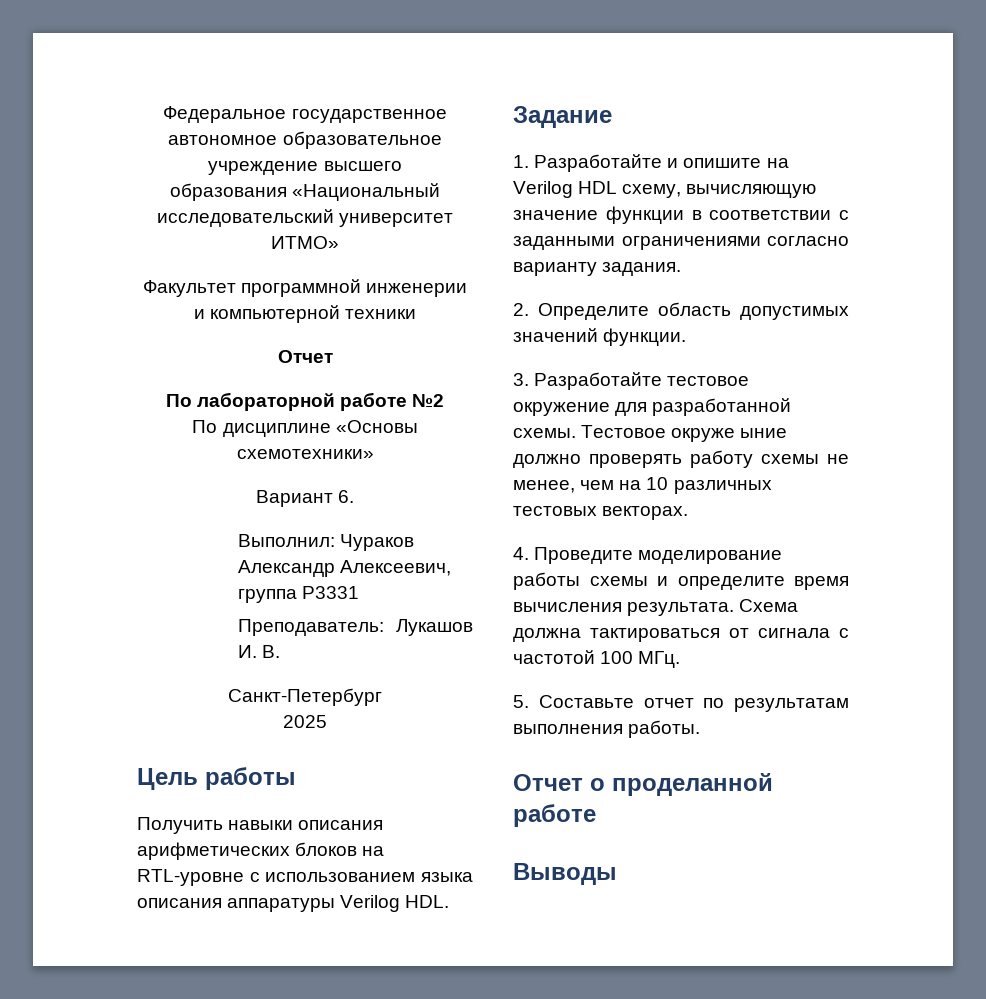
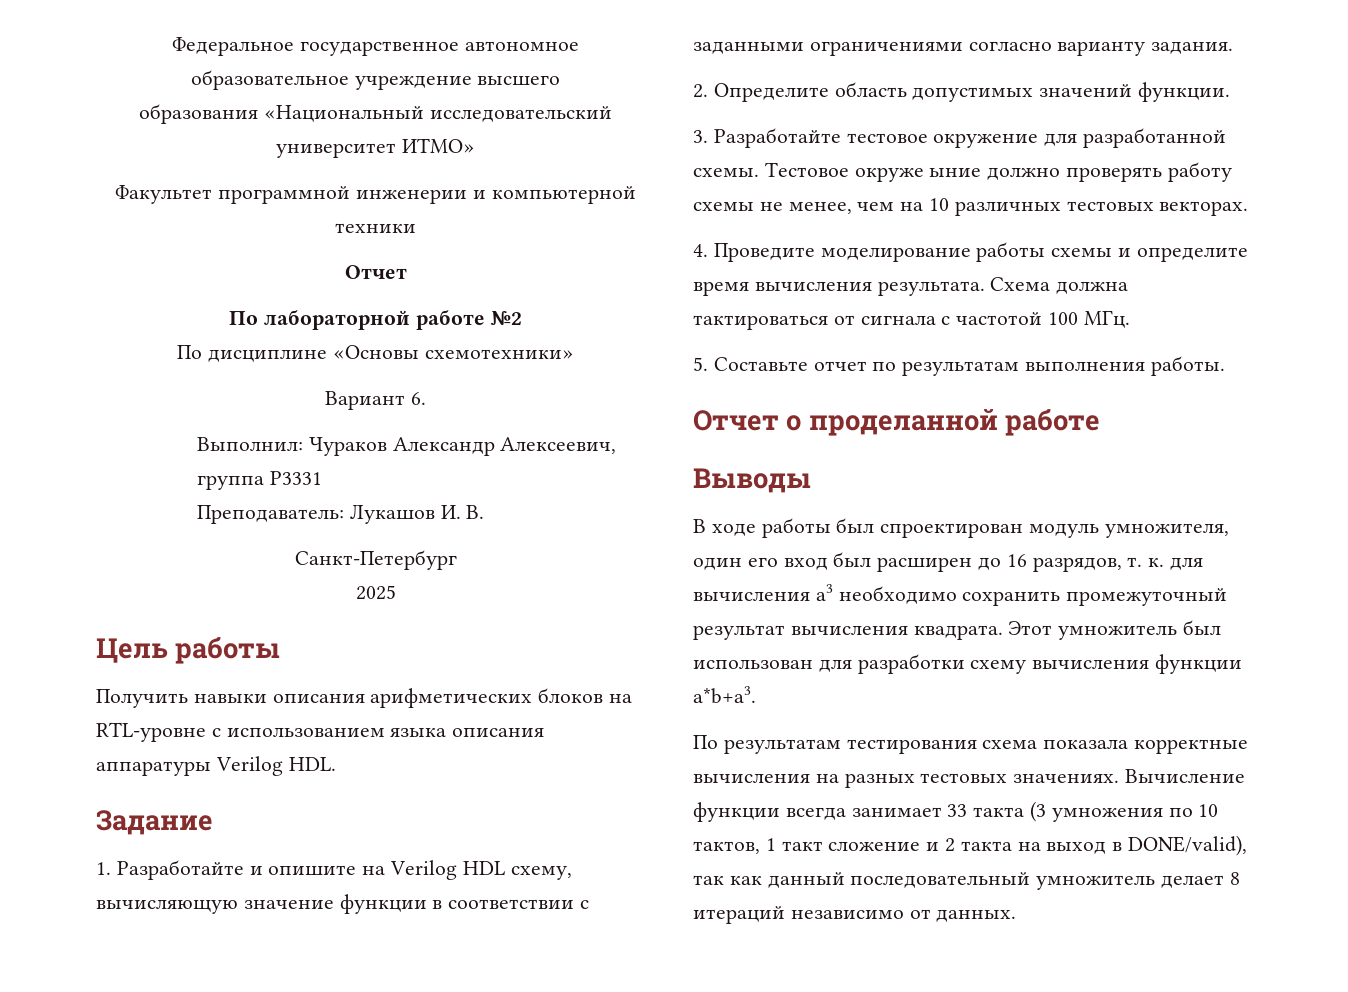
+ В ходе работы был спроектирован модуль умножителя, один его вход был расширен до 16 разрядов, т. к. для вычисления a3 необходимо сохранить промежуточный результат вычисления квадрата. Этот умножитель был использован для разработки схему вычисления функции a*b+a3.
+ По результатам тестирования схема показала корректные вычисления на разных тестовых значениях. Вычисление функции всегда занимает 33 такта (3 умножения по 10 тактов, 1 такт сложение и 2 такта на выход в DONE/valid), так как данный последовательный умножитель делает 8 итераций независимо от данных.

